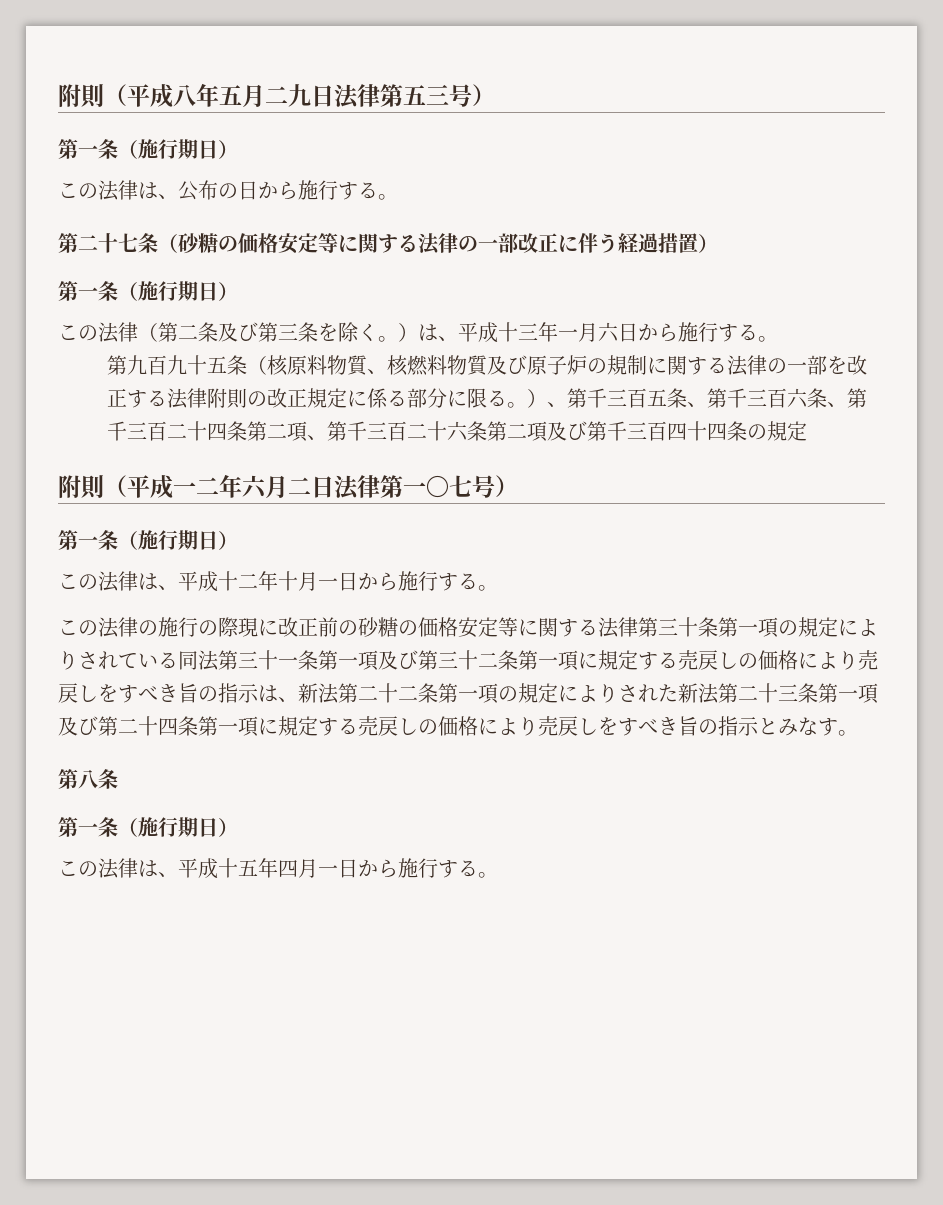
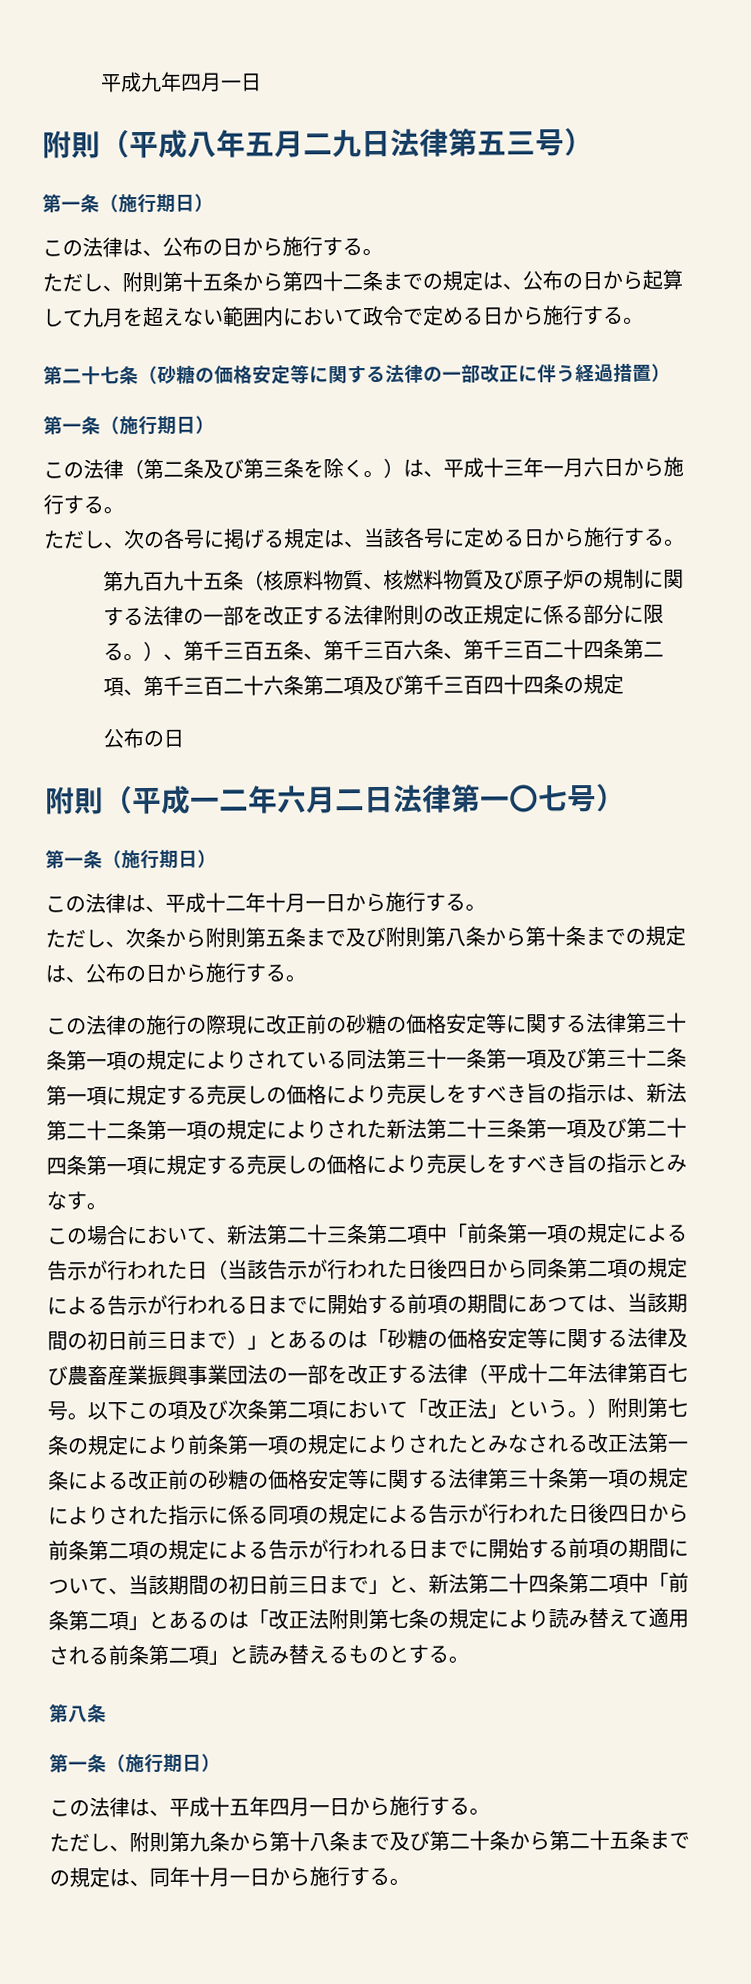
+ 平成九年四月一日
+ ただし、附則第十五条から第四十二条までの規定は、公布の日から起算して九月を超えない範囲内において政令で定める日から施行する。
+ ただし、次の各号に掲げる規定は、当該各号に定める日から施行する。
  第九百九十五条（核原料物質、核燃料物質及び原子炉の規制に関する法律の一部を改正する法律附則の改正規定に係る部分に限る。）、第千三百五条、第千三百六条、第千三百二十四条第二項、第千三百二十六条第二項及び第千三百四十四条の規定
+ 公布の日
+ ただし、次条から附則第五条まで及び附則第八条から第十条までの規定は、公布の日から施行する。
+ この場合において、新法第二十三条第二項中「前条第一項の規定による告示が行われた日（当該告示が行われた日後四日から同条第二項の規定による告示が行われる日までに開始する前項の期間にあつては、当該期間の初日前三日まで）」とあるのは「砂糖の価格安定等に関する法律及び農畜産業振興事業団法の一部を改正する法律（平成十二年法律第百七号。以下この項及び次条第二項において「改正法」という。）附則第七条の規定により前条第一項の規定によりされたとみなされる改正法第一条による改正前の砂糖の価格安定等に関する法律第三十条第一項の規定によりされた指示に係る同項の規定による告示が行われた日後四日から前条第二項の規定による告示が行われる日までに開始する前項の期間について、当該期間の初日前三日まで」と、新法第二十四条第二項中「前条第二項」とあるのは「改正法附則第七条の規定により読み替えて適用される前条第二項」と読み替えるものとする。
+ ただし、附則第九条から第十八条まで及び第二十条から第二十五条までの規定は、同年十月一日から施行する。

